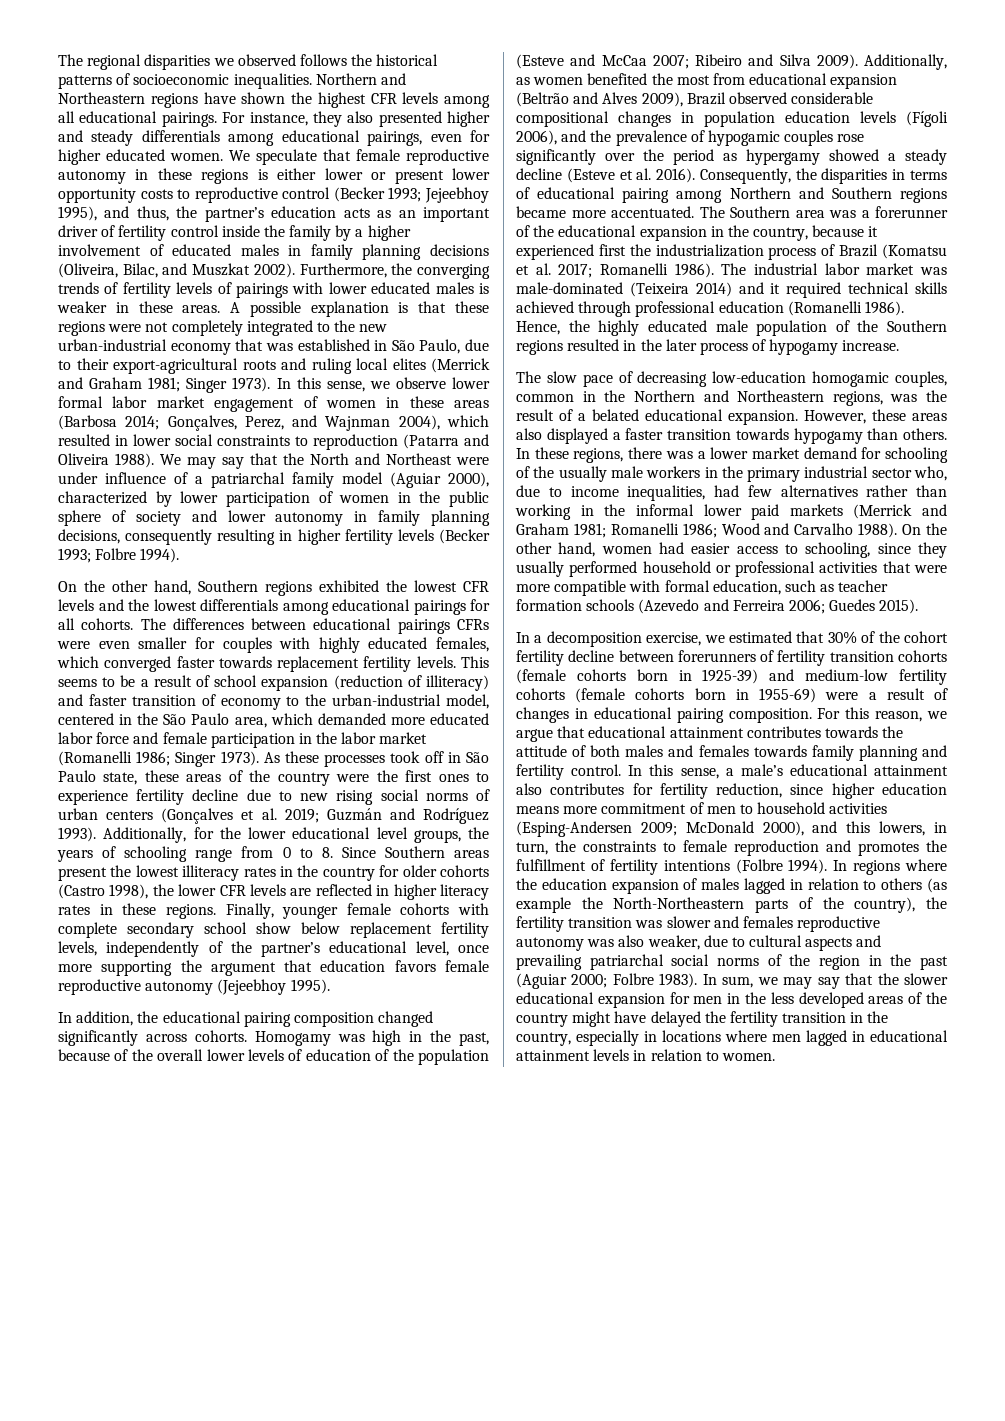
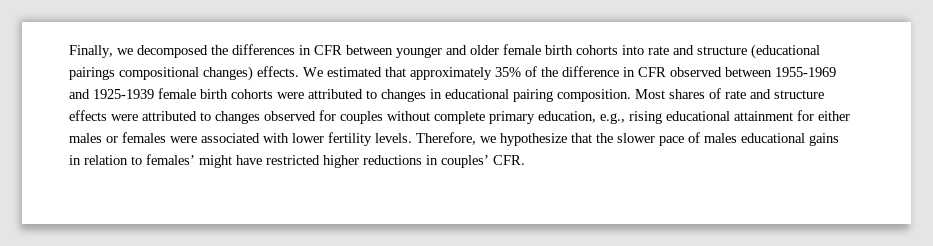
- The regional disparities we observed follows the historical patterns of socioeconomic inequalities. Northern and Northeastern regions have shown the highest CFR levels among all educational pairings. For instance, they also presented higher and steady differentials among educational pairings, even for higher educated women. We speculate that female reproductive autonomy in these regions is either lower or present lower opportunity costs to reproductive control (Becker 1993; Jejeebhoy 1995), and thus, the partner’s education acts as an important driver of fertility control inside the family by a higher involvement of educated males in family planning decisions (Oliveira, Bilac, and Muszkat 2002). Furthermore, the converging trends of fertility levels of pairings with lower educated males is weaker in these areas. A possible explanation is that these regions were not completely integrated to the new urban-industrial economy that was established in São Paulo, due to their export-agricultural roots and ruling local elites (Merrick and Graham 1981; Singer 1973). In this sense, we observe lower formal labor market engagement of women in these areas (Barbosa 2014; Gonçalves, Perez, and Wajnman 2004), which resulted in lower social constraints to reproduction (Patarra and Oliveira 1988). We may say that the North and Northeast were under influence of a patriarchal family model (Aguiar 2000), characterized by lower participation of women in the public sphere of society and lower autonomy in family planning decisions, consequently resulting in higher fertility levels (Becker 1993; Folbre 1994).
- On the other hand, Southern regions exhibited the lowest CFR levels and the lowest differentials among educational pairings for all cohorts. The differences between educational pairings CFRs were even smaller for couples with highly educated females, which converged faster towards replacement fertility levels. This seems to be a result of school expansion (reduction of illiteracy) and faster transition of economy to the urban-industrial model, centered in the São Paulo area, which demanded more educated labor force and female participation in the labor market (Romanelli 1986; Singer 1973). As these processes took off in São Paulo state, these areas of the country were the first ones to experience fertility decline due to new rising social norms of urban centers (Gonçalves et al. 2019; Guzmán and Rodríguez 1993). Additionally, for the lower educational level groups, the years of schooling range from 0 to 8. Since Southern areas present the lowest illiteracy rates in the country for older cohorts (Castro 1998), the lower CFR levels are reflected in higher literacy rates in these regions. Finally, younger female cohorts with complete secondary school show below replacement fertility levels, independently of the partner’s educational level, once more supporting the argument that education favors female reproductive autonomy (Jejeebhoy 1995).
- In addition, the educational pairing composition changed significantly across cohorts. Homogamy was high in the past, because of the overall lower levels of education of the population (Esteve and McCaa 2007; Ribeiro and Silva 2009). Additionally, as women benefited the most from educational expansion (Beltrão and Alves 2009), Brazil observed considerable compositional changes in population education levels (Fígoli 2006), and the prevalence of hypogamic couples rose significantly over the period as hypergamy showed a steady decline (Esteve et al. 2016). Consequently, the disparities in terms of educational pairing among Northern and Southern regions became more accentuated. The Southern area was a forerunner of the educational expansion in the country, because it experienced first the industrialization process of Brazil (Komatsu et al. 2017; Romanelli 1986). The industrial labor market was male-dominated (Teixeira 2014) and it required technical skills achieved through professional education (Romanelli 1986). Hence, the highly educated male population of the Southern regions resulted in the later process of hypogamy increase.
- The slow pace of decreasing low-education homogamic couples, common in the Northern and Northeastern regions, was the result of a belated educational expansion. However, these areas also displayed a faster transition towards hypogamy than others. In these regions, there was a lower market demand for schooling of the usually male workers in the primary industrial sector who, due to income inequalities, had few alternatives rather than working in the informal lower paid markets (Merrick and Graham 1981; Romanelli 1986; Wood and Carvalho 1988). On the other hand, women had easier access to schooling, since they usually performed household or professional activities that were more compatible with formal education, such as teacher formation schools (Azevedo and Ferreira 2006; Guedes 2015).
- In a decomposition exercise, we estimated that 30% of the cohort fertility decline between forerunners of fertility transition cohorts (female cohorts born in 1925-39) and medium-low fertility cohorts (female cohorts born in 1955-69) were a result of changes in educational pairing composition.
+ Finally, we decomposed the differences in CFR between younger and older female birth cohorts into rate and structure (educational pairings compositional changes) effects. We estimated that approximately 35% of the difference in CFR observed between 1955-1969 and 1925-1939 female birth cohorts were attributed to changes in educational pairing composition.
- For this reason, we argue that educational attainment contributes towards the attitude of both males and females towards family planning and fertility control. In this sense, a male’s educational attainment also contributes for fertility reduction, since higher education means more commitment of men to household activities (Esping-Andersen 2009; McDonald 2000), and this lowers, in turn, the constraints to female reproduction and promotes the fulfillment of fertility intentions (Folbre 1994). In regions where the education expansion of males lagged in relation to others (as example the North-Northeastern parts of the country), the fertility transition was slower and females reproductive autonomy was also weaker, due to cultural aspects and prevailing patriarchal social norms of the region in the past (Aguiar 2000; Folbre 1983). In sum, we may say that the slower educational expansion for men in the less developed areas of the country might have delayed the fertility transition in the country, especially in locations where men lagged in educational attainment levels in relation to women.
+ Most shares of rate and structure effects were attributed to changes observed for couples without complete primary education, e.g., rising educational attainment for either males or females were associated with lower fertility levels. Therefore, we hypothesize that the slower pace of males educational gains in relation to females’ might have restricted higher reductions in couples’ CFR.

